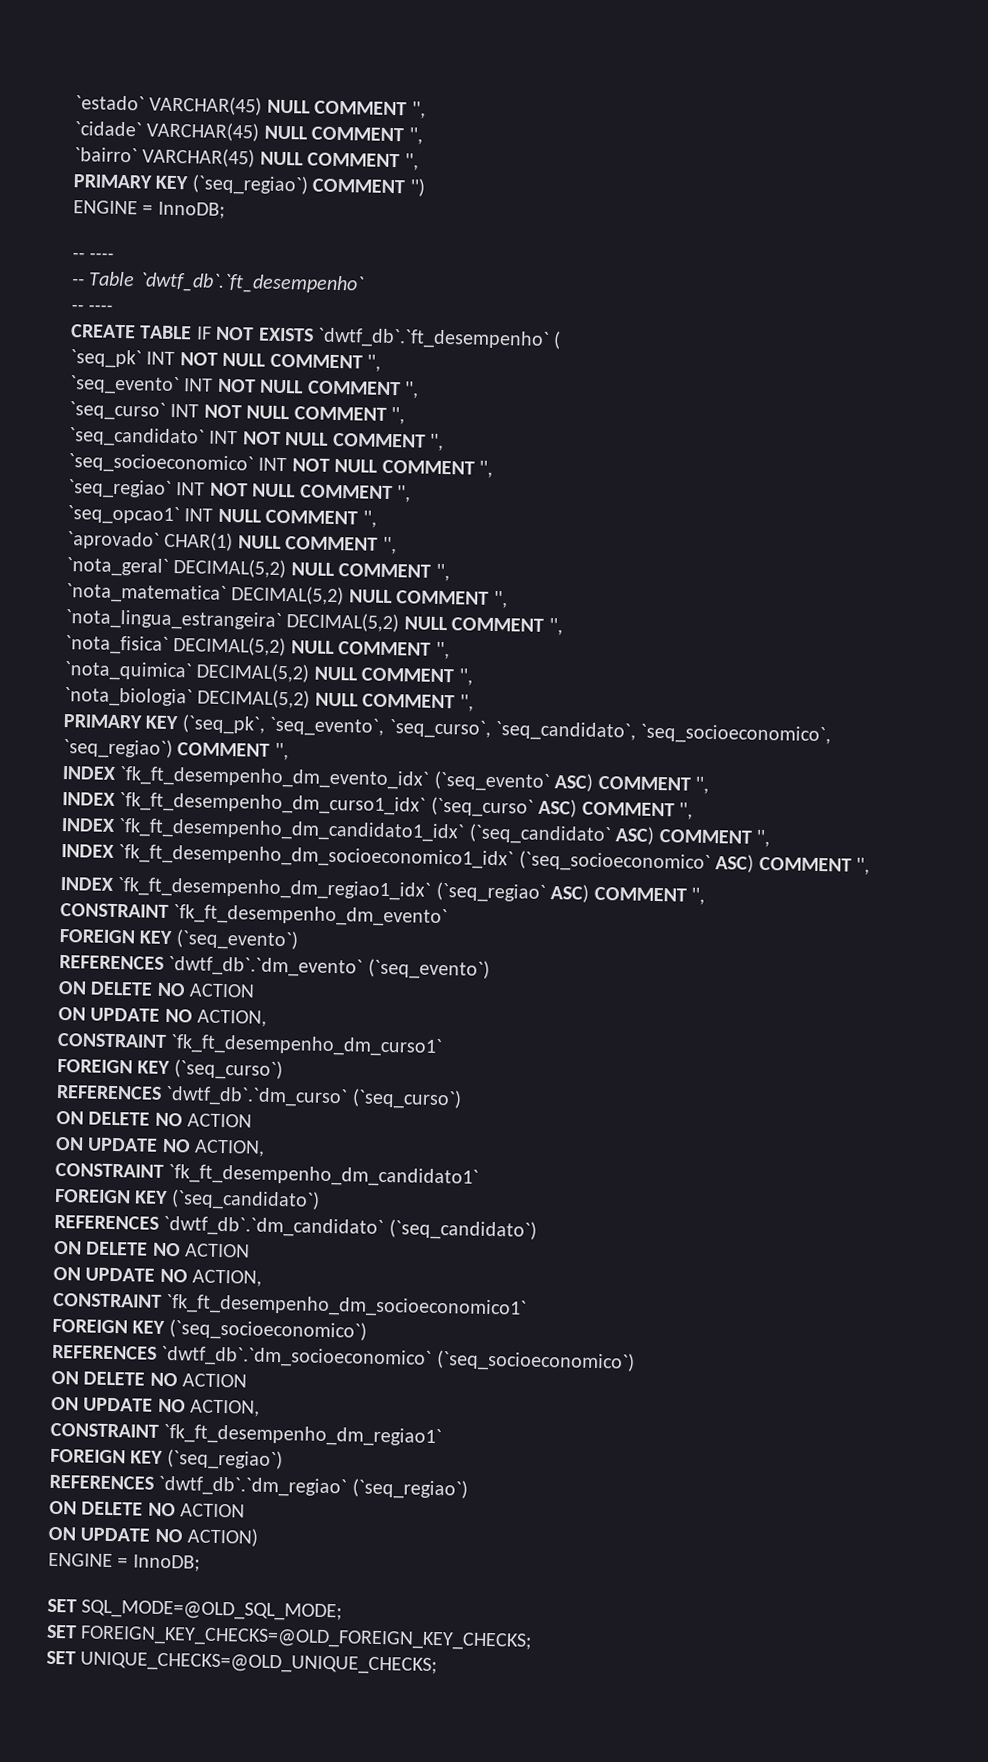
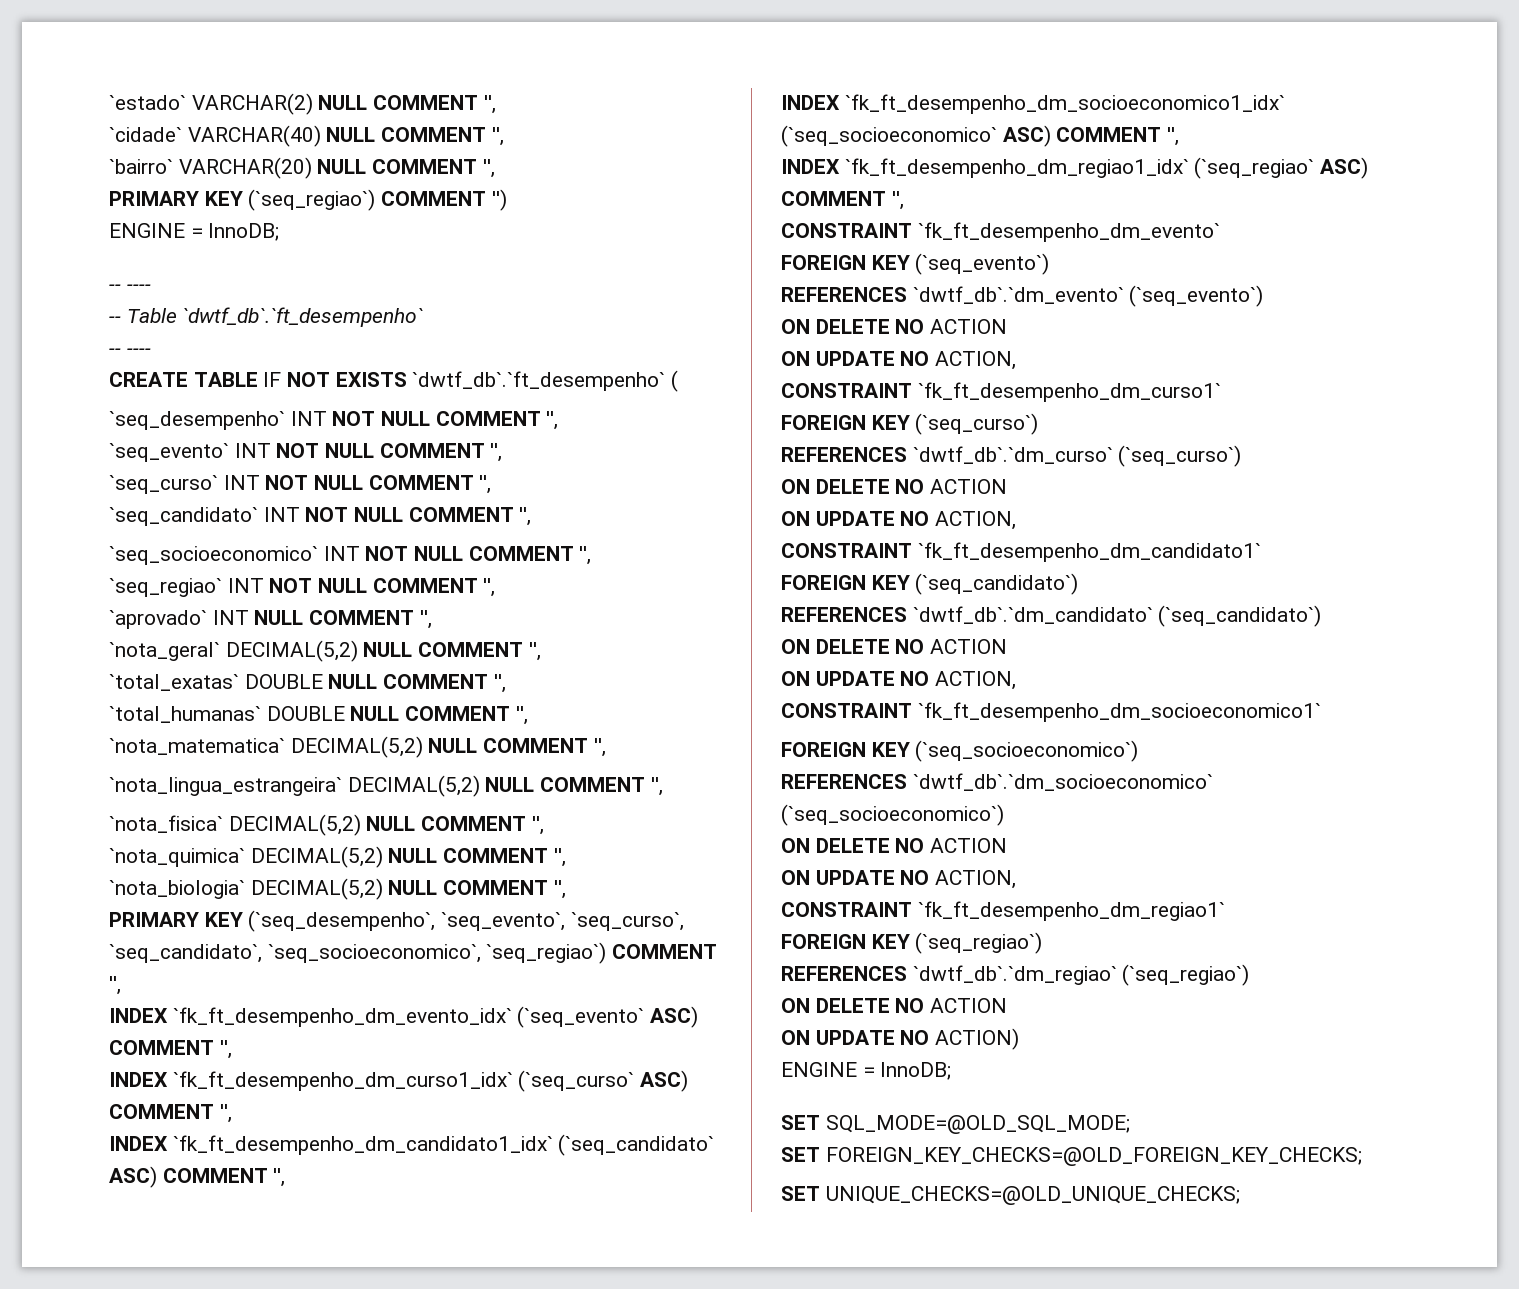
- `estado` VARCHAR(45) NULL COMMENT '',
+ `estado` VARCHAR(2) NULL COMMENT '',
- `cidade` VARCHAR(45) NULL COMMENT '',
+ `cidade` VARCHAR(40) NULL COMMENT '',
- `bairro` VARCHAR(45) NULL COMMENT '',
+ `bairro` VARCHAR(20) NULL COMMENT '',
- `seq_pk` INT NOT NULL COMMENT '',
+ `seq_desempenho` INT NOT NULL COMMENT '',
- `seq_opcao1` INT NULL COMMENT '',
+ `aprovado` INT NULL COMMENT '',
- `aprovado` CHAR(1) NULL COMMENT '',
+ `total_exatas` DOUBLE NULL COMMENT '',
+ `total_humanas` DOUBLE NULL COMMENT '',
- PRIMARY KEY (`seq_pk`, `seq_evento`, `seq_curso`, `seq_candidato`, `seq_socioeconomico`, `seq_regiao`) COMMENT '',
+ PRIMARY KEY (`seq_desempenho`, `seq_evento`, `seq_curso`, `seq_candidato`, `seq_socioeconomico`, `seq_regiao`) COMMENT '',

